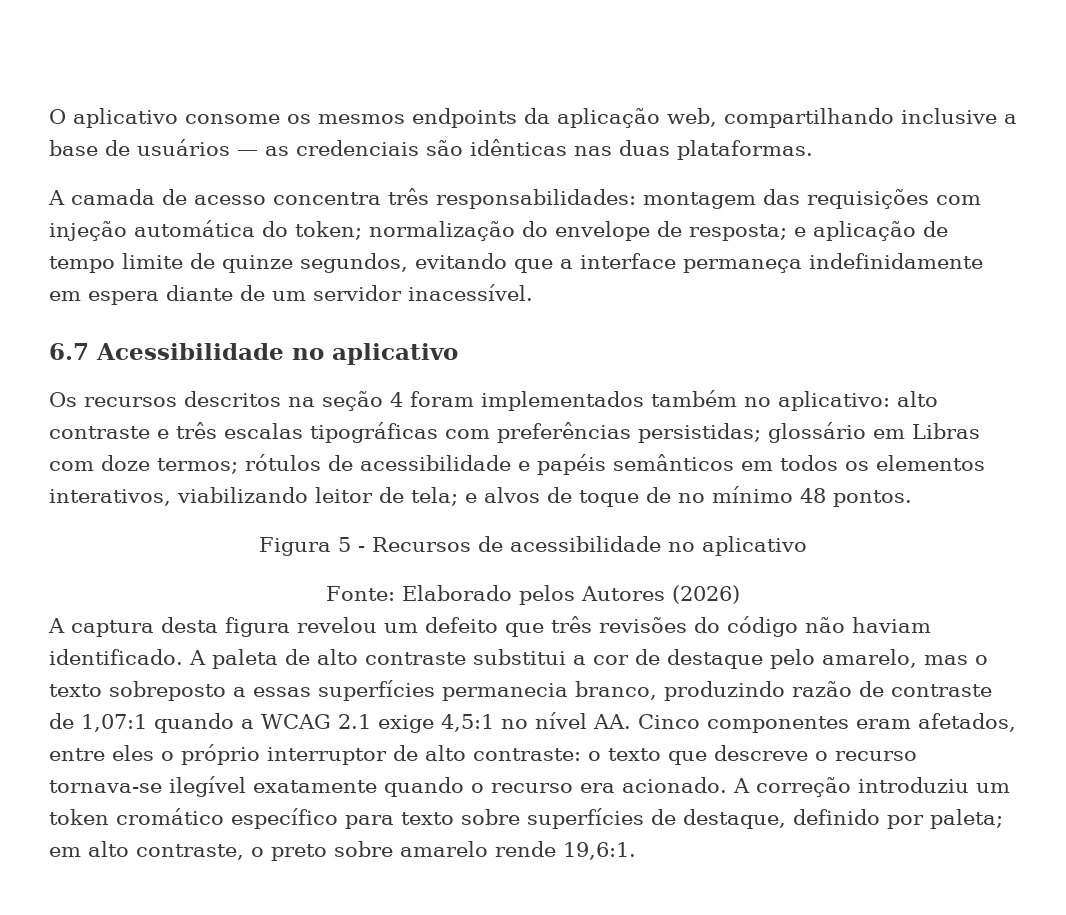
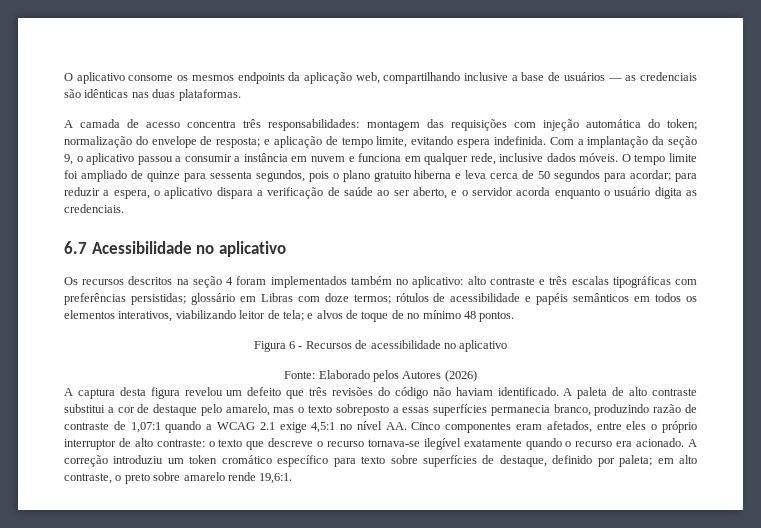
- A camada de acesso concentra três responsabilidades: montagem das requisições com injeção automática do token; normalização do envelope de resposta; e aplicação de tempo limite de quinze segundos, evitando que a interface permaneça indefinidamente em espera diante de um servidor inacessível.
+ A camada de acesso concentra três responsabilidades: montagem das requisições com injeção automática do token; normalização do envelope de resposta; e aplicação de tempo limite, evitando espera indefinida. Com a implantação da seção 9, o aplicativo passou a consumir a instância em nuvem e funciona em qualquer rede, inclusive dados móveis. O tempo limite foi ampliado de quinze para sessenta segundos, pois o plano gratuito hiberna e leva cerca de 50 segundos para acordar; para reduzir a espera, o aplicativo dispara a verificação de saúde ao ser aberto, e o servidor acorda enquanto o usuário digita as credenciais.
- Figura 5 - Recursos de acessibilidade no aplicativo
+ Figura 6 - Recursos de acessibilidade no aplicativo

